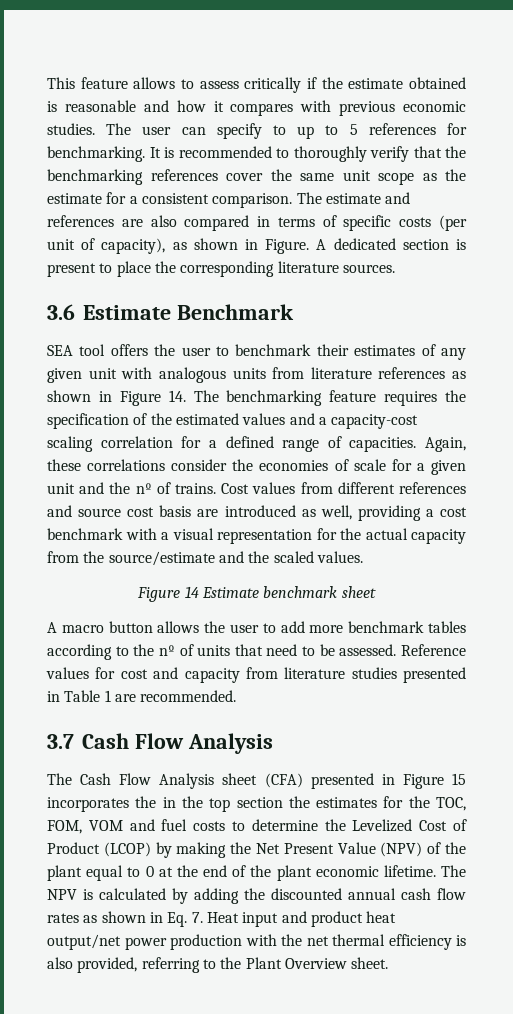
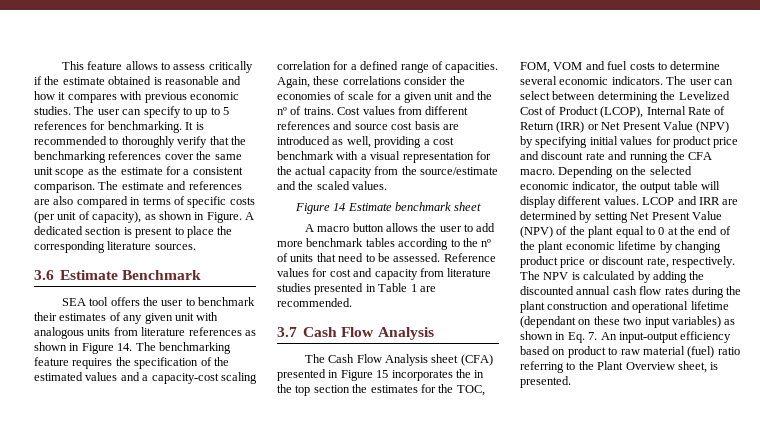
- The Cash Flow Analysis sheet (CFA) presented in Figure 15 incorporates the in the top section the estimates for the TOC, FOM, VOM and fuel costs to determine the Levelized Cost of Product (LCOP) by making the Net Present Value (NPV) of the plant equal to 0 at the end of the plant economic lifetime.
+ The Cash Flow Analysis sheet (CFA) presented in Figure 15 incorporates the in the top section the estimates for the TOC, FOM, VOM and fuel costs to determine several economic indicators. The user can select between determining the Levelized Cost of Product (LCOP), Internal Rate of Return (IRR) or Net Present Value (NPV) by specifying initial values for product price and discount rate and running the CFA macro. Depending on the selected economic indicator, the output table will display different values. LCOP and IRR are determined by setting Net Present Value (NPV) of the plant equal to 0 at the end of the plant economic lifetime by changing product price or discount rate, respectively.
- The NPV is calculated by adding the discounted annual cash flow rates as shown in Eq. 7. Heat input and product heat output/net power production with the net thermal efficiency is also provided, referring to the Plant Overview sheet.
+ The NPV is calculated by adding the discounted annual cash flow rates during the plant construction and operational lifetime (dependant on these two input variables) as shown in Eq. 7. An input-output efficiency based on product to raw material (fuel) ratio referring to the Plant Overview sheet, is presented.

